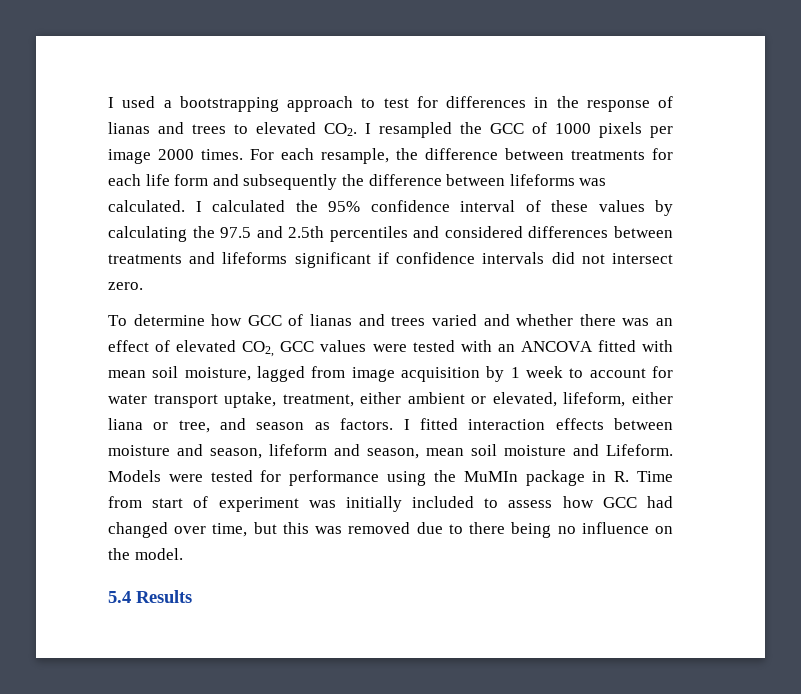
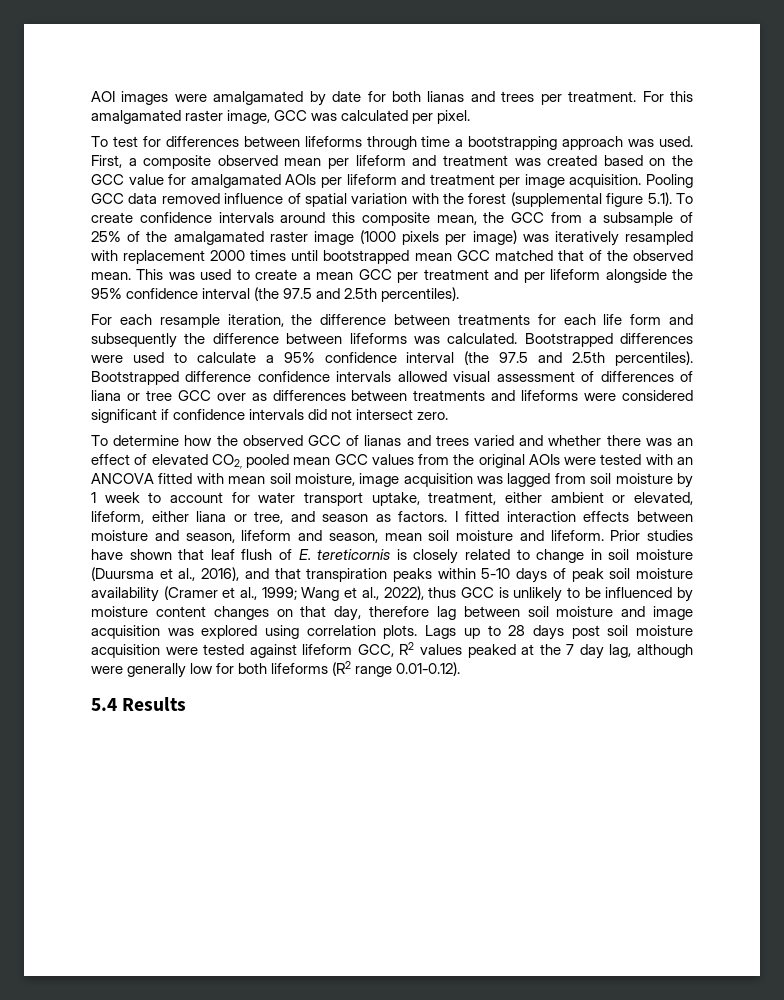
- I used a bootstrapping approach to test for differences in the response of lianas and trees to elevated CO2. I resampled the GCC of 1000 pixels per image 2000 times. For each resample, the difference between treatments for each life form and subsequently the difference between lifeforms was calculated.
+ AOI images were amalgamated by date for both lianas and trees per treatment. For this amalgamated raster image, GCC was calculated per pixel.
+ To test for differences between lifeforms through time a bootstrapping approach was used. First, a composite observed mean per lifeform and treatment was created based on the GCC value for amalgamated AOIs per lifeform and treatment per image acquisition. Pooling GCC data removed influence of spatial variation with the forest (supplemental figure 5.1). To create confidence intervals around this composite mean, the GCC from a subsample of 25% of the amalgamated raster image (1000 pixels per image) was iteratively resampled with replacement 2000 times until bootstrapped mean GCC matched that of the observed mean. This was used to create a mean GCC per treatment and per lifeform alongside the 95% confidence interval (the 97.5 and 2.5th percentiles).
+ For each resample iteration, the difference between treatments for each life form and subsequently the difference between lifeforms was calculated.
- I calculated the 95% confidence interval of these values by calculating the 97.5 and 2.5th percentiles and considered differences between treatments and lifeforms significant if confidence intervals did not intersect zero.
+ Bootstrapped differences were used to calculate a 95% confidence interval (the 97.5 and 2.5th percentiles). Bootstrapped difference confidence intervals allowed visual assessment of differences of liana or tree GCC over as differences between treatments and lifeforms were considered significant if confidence intervals did not intersect zero.
- To determine how GCC of lianas and trees varied and whether there was an effect of elevated CO2, GCC values were tested with an ANCOVA fitted with mean soil moisture, lagged from image acquisition by 1 week to account for water transport uptake, treatment, either ambient or elevated, lifeform, either liana or tree, and season as factors.
+ To determine how the observed GCC of lianas and trees varied and whether there was an effect of elevated CO2, pooled mean GCC values from the original AOIs were tested with an ANCOVA fitted with mean soil moisture, image acquisition was lagged from soil moisture by 1 week to account for water transport uptake, treatment, either ambient or elevated, lifeform, either liana or tree, and season as factors.
- I fitted interaction effects between moisture and season, lifeform and season, mean soil moisture and Lifeform. Models were tested for performance using the MuMIn package in R. Time from start of experiment was initially included to assess how GCC had changed over time, but this was removed due to there being no influence on the model.
+ I fitted interaction effects between moisture and season, lifeform and season, mean soil moisture and lifeform. Prior studies have shown that leaf flush of E. tereticornis is closely related to change in soil moisture (Duursma et al., 2016), and that transpiration peaks within 5-10 days of peak soil moisture availability (Cramer et al., 1999; Wang et al., 2022), thus GCC is unlikely to be influenced by moisture content changes on that day, therefore lag between soil moisture and image acquisition was explored using correlation plots. Lags up to 28 days post soil moisture acquisition were tested against lifeform GCC, R2 values peaked at the 7 day lag, although were generally low for both lifeforms (R2 range 0.01-0.12).

